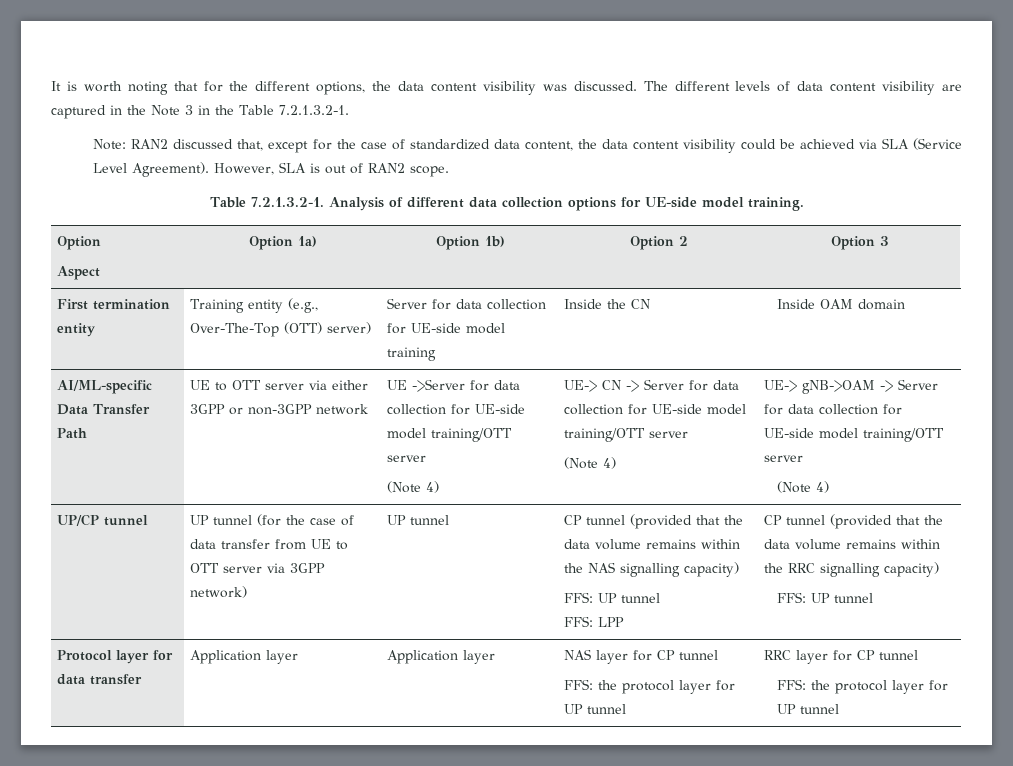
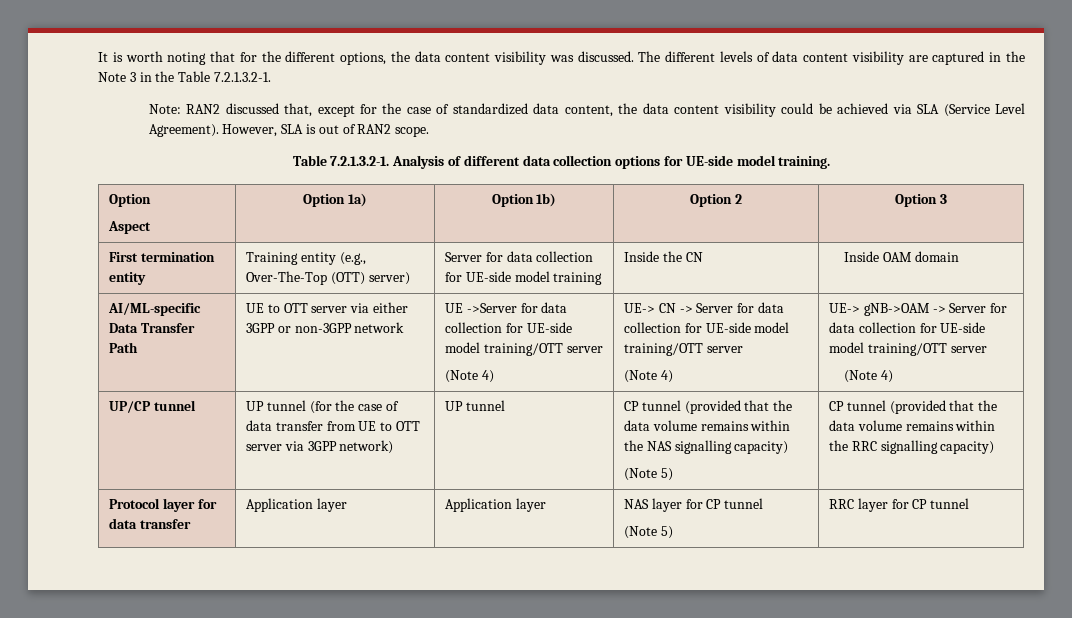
  CP tunnel (provided that the data volume remains within the NAS signalling capacity)
- FFS: UP tunnel
- FFS: LPP
+ (Note 5)
  CP tunnel (provided that the data volume remains within the RRC signalling capacity)
- FFS: UP tunnel
  Protocol layer for data transfer | Application layer | Application layer | NAS layer for CP tunnel
- FFS: the protocol layer for UP tunnel | RRC layer for CP tunnel
- FFS: the protocol layer for UP tunnel
+ (Note 5) | RRC layer for CP tunnel

